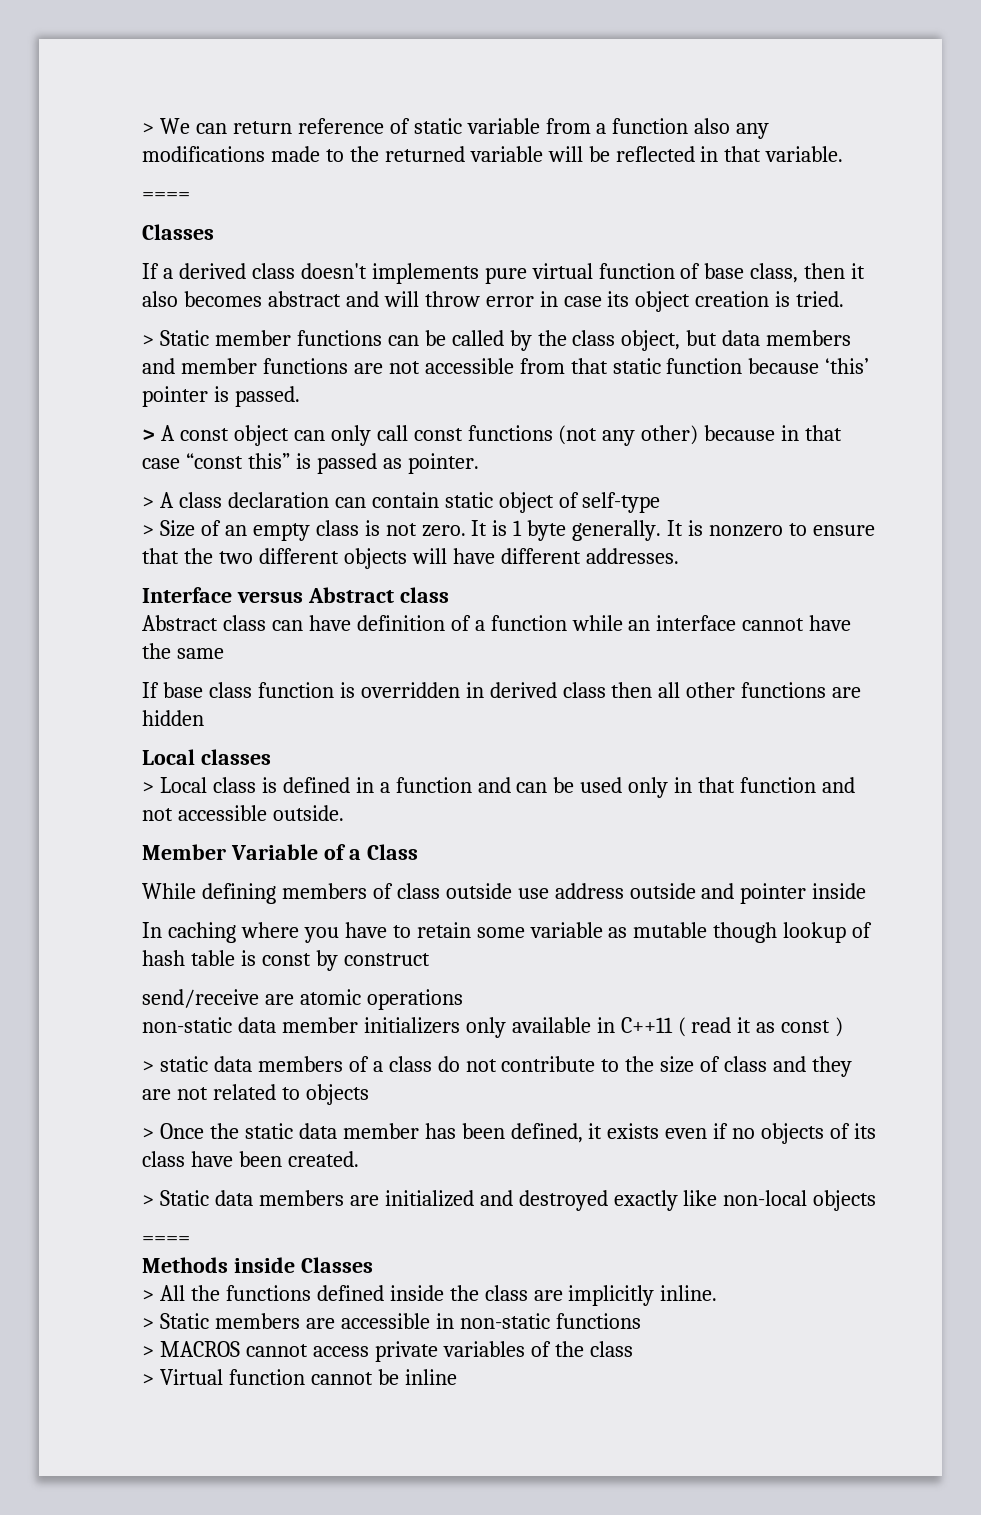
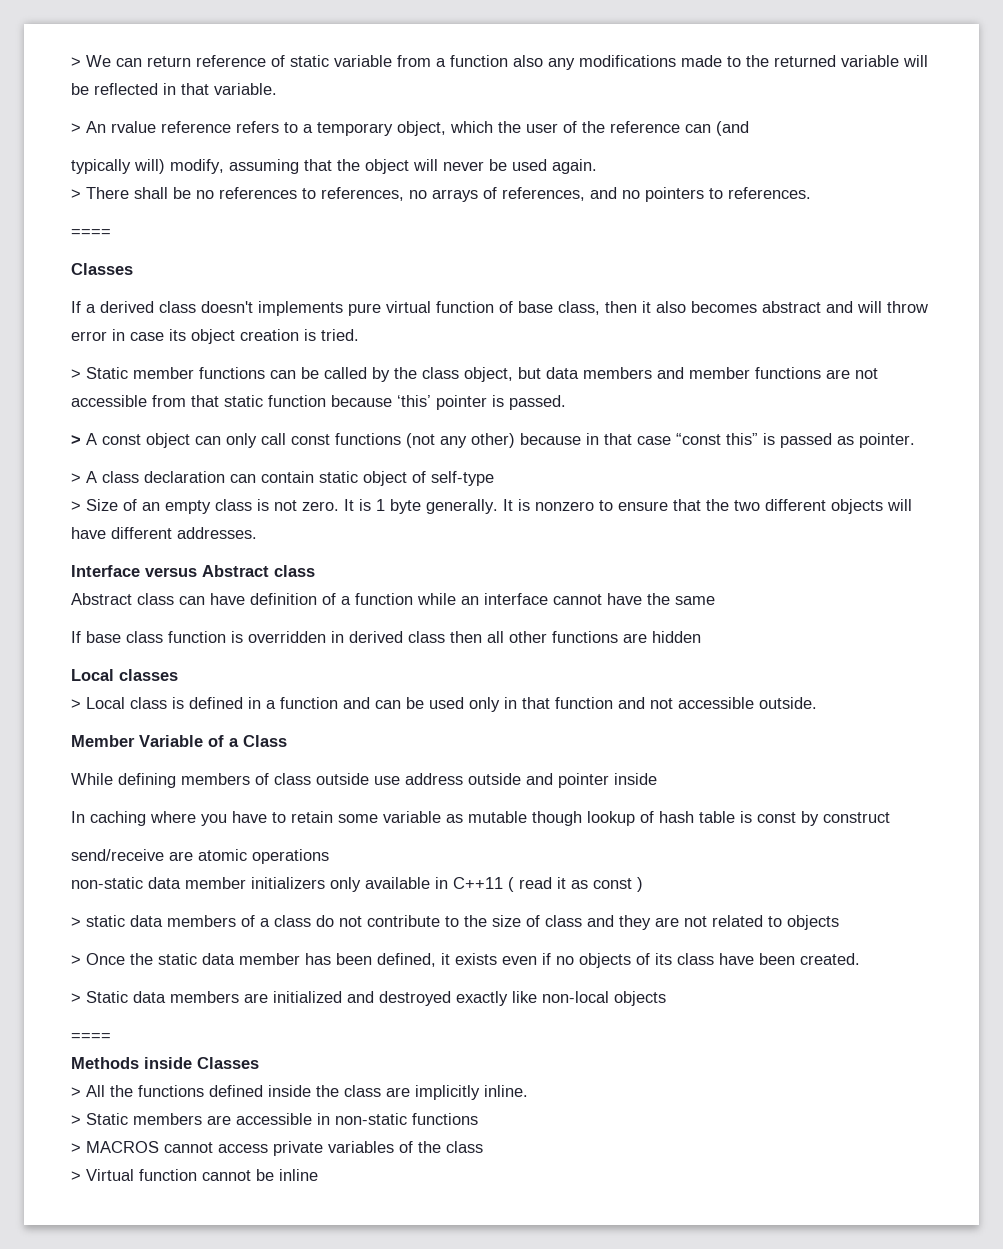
+ > An rvalue reference refers to a temporary object, which the user of the reference can (and
+ typically will) modify, assuming that the object will never be used again.
+ > There shall be no references to references, no arrays of references, and no pointers to references.

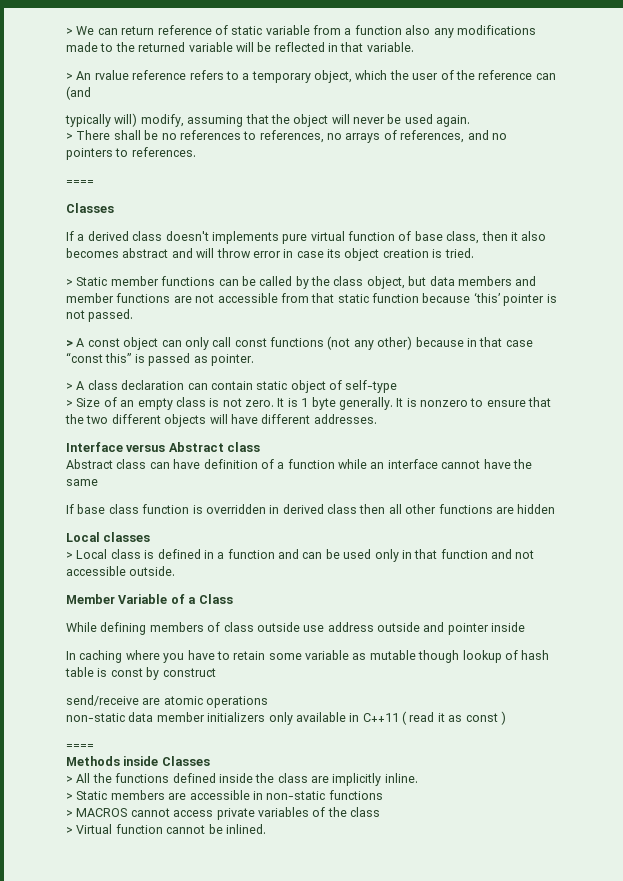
- > Static member functions can be called by the class object, but data members and member functions are not accessible from that static function because ‘this’ pointer is passed.
+ > Static member functions can be called by the class object, but data members and member functions are not accessible from that static function because ‘this’ pointer is not passed.
- > static data members of a class do not contribute to the size of class and they are not related to objects
- > Once the static data member has been defined, it exists even if no objects of its class have been created.
- > Static data members are initialized and destroyed exactly like non-local objects
- > Virtual function cannot be inline
+ > Virtual function cannot be inlined.

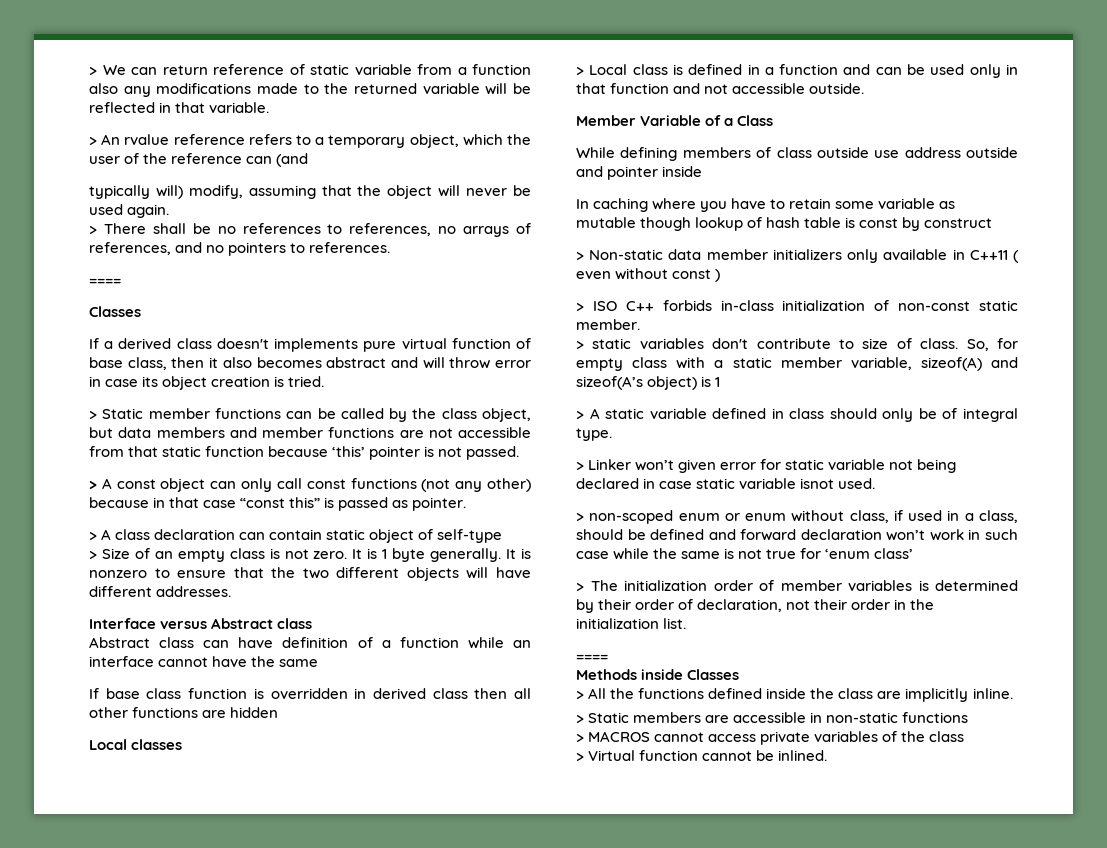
- send/receive are atomic operations
- non-static data member initializers only available in C++11 ( read it as const )
+ > Non-static data member initializers only available in C++11 ( even without const )
+ > ISO C++ forbids in-class initialization of non-const static member.
+ > static variables don't contribute to size of class. So, for empty class with a static member variable, sizeof(A) and sizeof(A’s object) is 1
+ > A static variable defined in class should only be of integral type.
+ > Linker won’t given error for static variable not being declared in case static variable isnot used.
+ > non-scoped enum or enum without class, if used in a class, should be defined and forward declaration won’t work in such case while the same is not true for ‘enum class’
+ > The initialization order of member variables is determined by their order of declaration, not their order in the initialization list.

